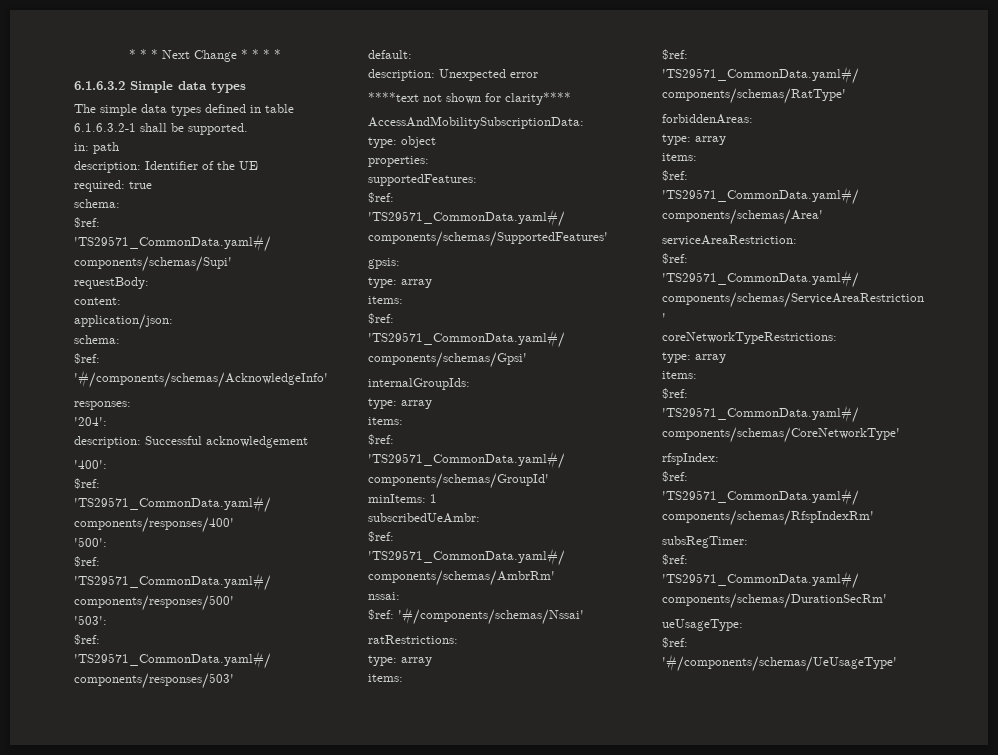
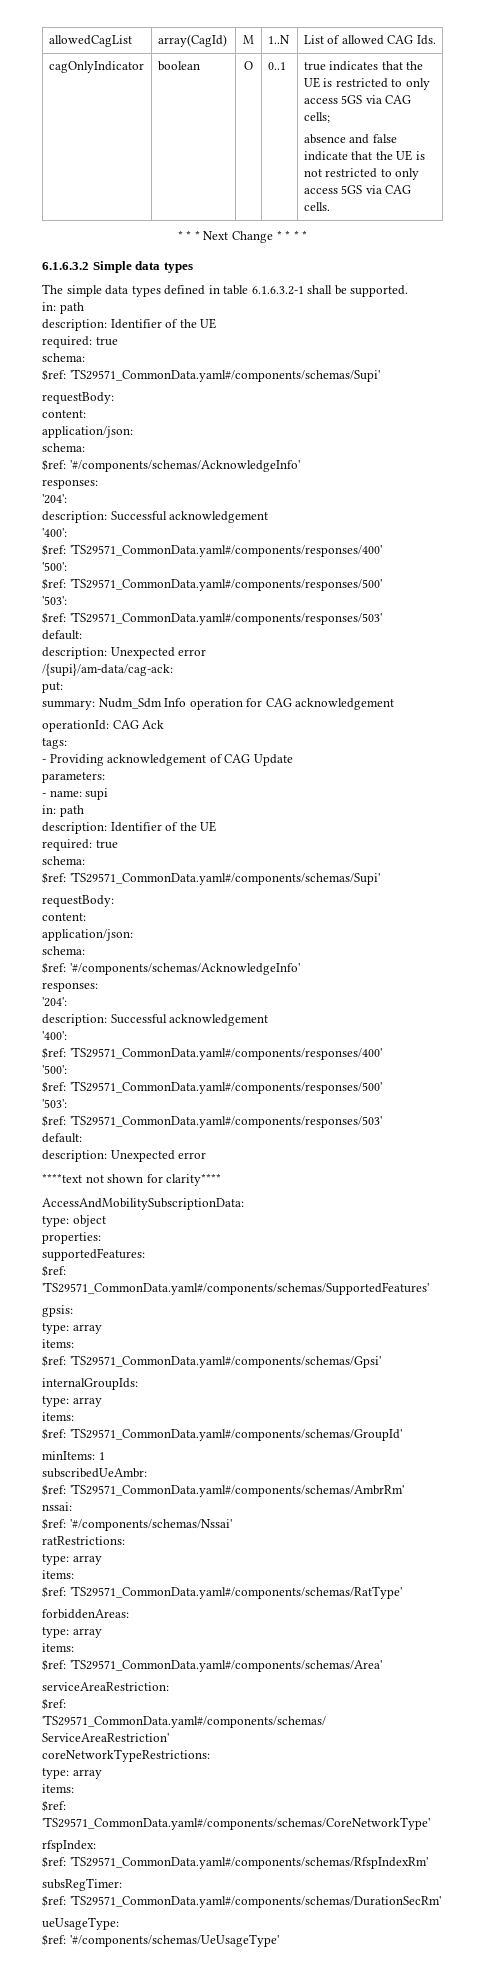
+ allowedCagList | array(CagId) | M | 1..N | List of allowed CAG Ids.
+ cagOnlyIndicator | boolean | O | 0..1 | true indicates that the UE is restricted to only access 5GS via CAG cells;
+ absence and false indicate that the UE is not restricted to only access 5GS via CAG cells.
+ /{supi}/am-data/cag-ack:
+ put:
+ summary: Nudm_Sdm Info operation for CAG acknowledgement
+ operationId: CAG Ack
+ tags:
+ - Providing acknowledgement of CAG Update
+ parameters:
+ - name: supi
+ in: path
+ description: Identifier of the UE
+ required: true
+ schema:
+ $ref: 'TS29571_CommonData.yaml#/components/schemas/Supi'
+ requestBody:
+ content:
+ application/json:
+ schema:
+ $ref: '#/components/schemas/AcknowledgeInfo'
+ responses:
+ '204':
+ description: Successful acknowledgement
+ '400':
+ $ref: 'TS29571_CommonData.yaml#/components/responses/400'
+ '500':
+ $ref: 'TS29571_CommonData.yaml#/components/responses/500'
+ '503':
+ $ref: 'TS29571_CommonData.yaml#/components/responses/503'
+ default:
+ description: Unexpected error

